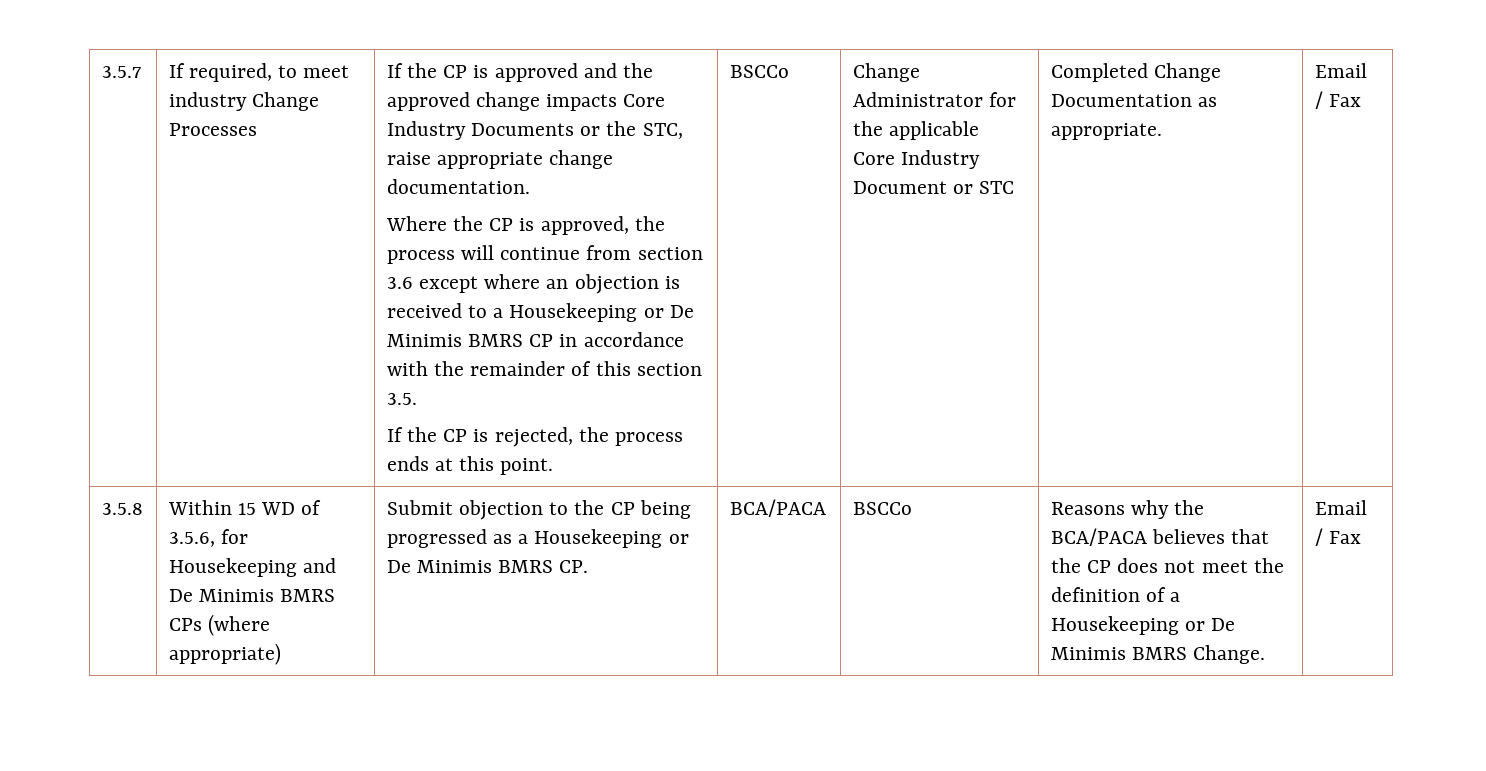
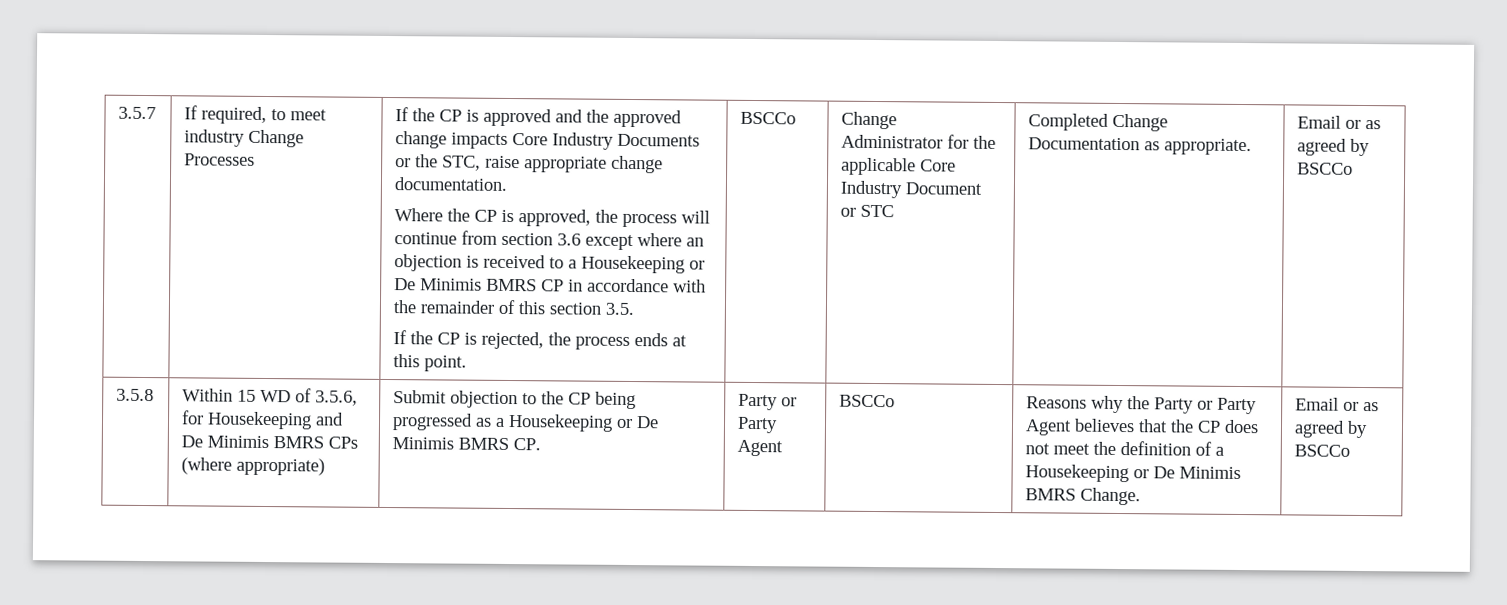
- Completed Change Documentation as appropriate. | Email / Fax
+ Completed Change Documentation as appropriate. | Email or as agreed by BSCCo
- Submit objection to the CP being progressed as a Housekeeping or De Minimis BMRS CP. | BCA/PACA
+ Submit objection to the CP being progressed as a Housekeeping or De Minimis BMRS CP. | Party or Party Agent
- Reasons why the BCA/PACA believes that the CP does not meet the definition of a Housekeeping or De Minimis BMRS Change. | Email / Fax
+ Reasons why the Party or Party Agent believes that the CP does not meet the definition of a Housekeeping or De Minimis BMRS Change. | Email or as agreed by BSCCo

